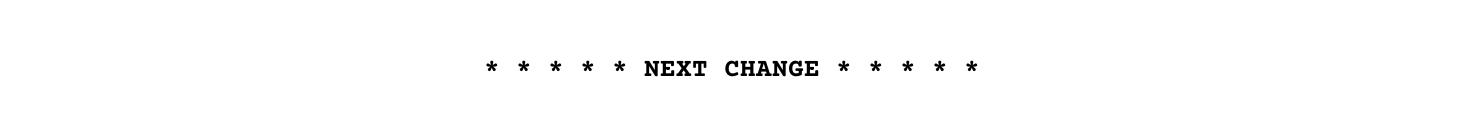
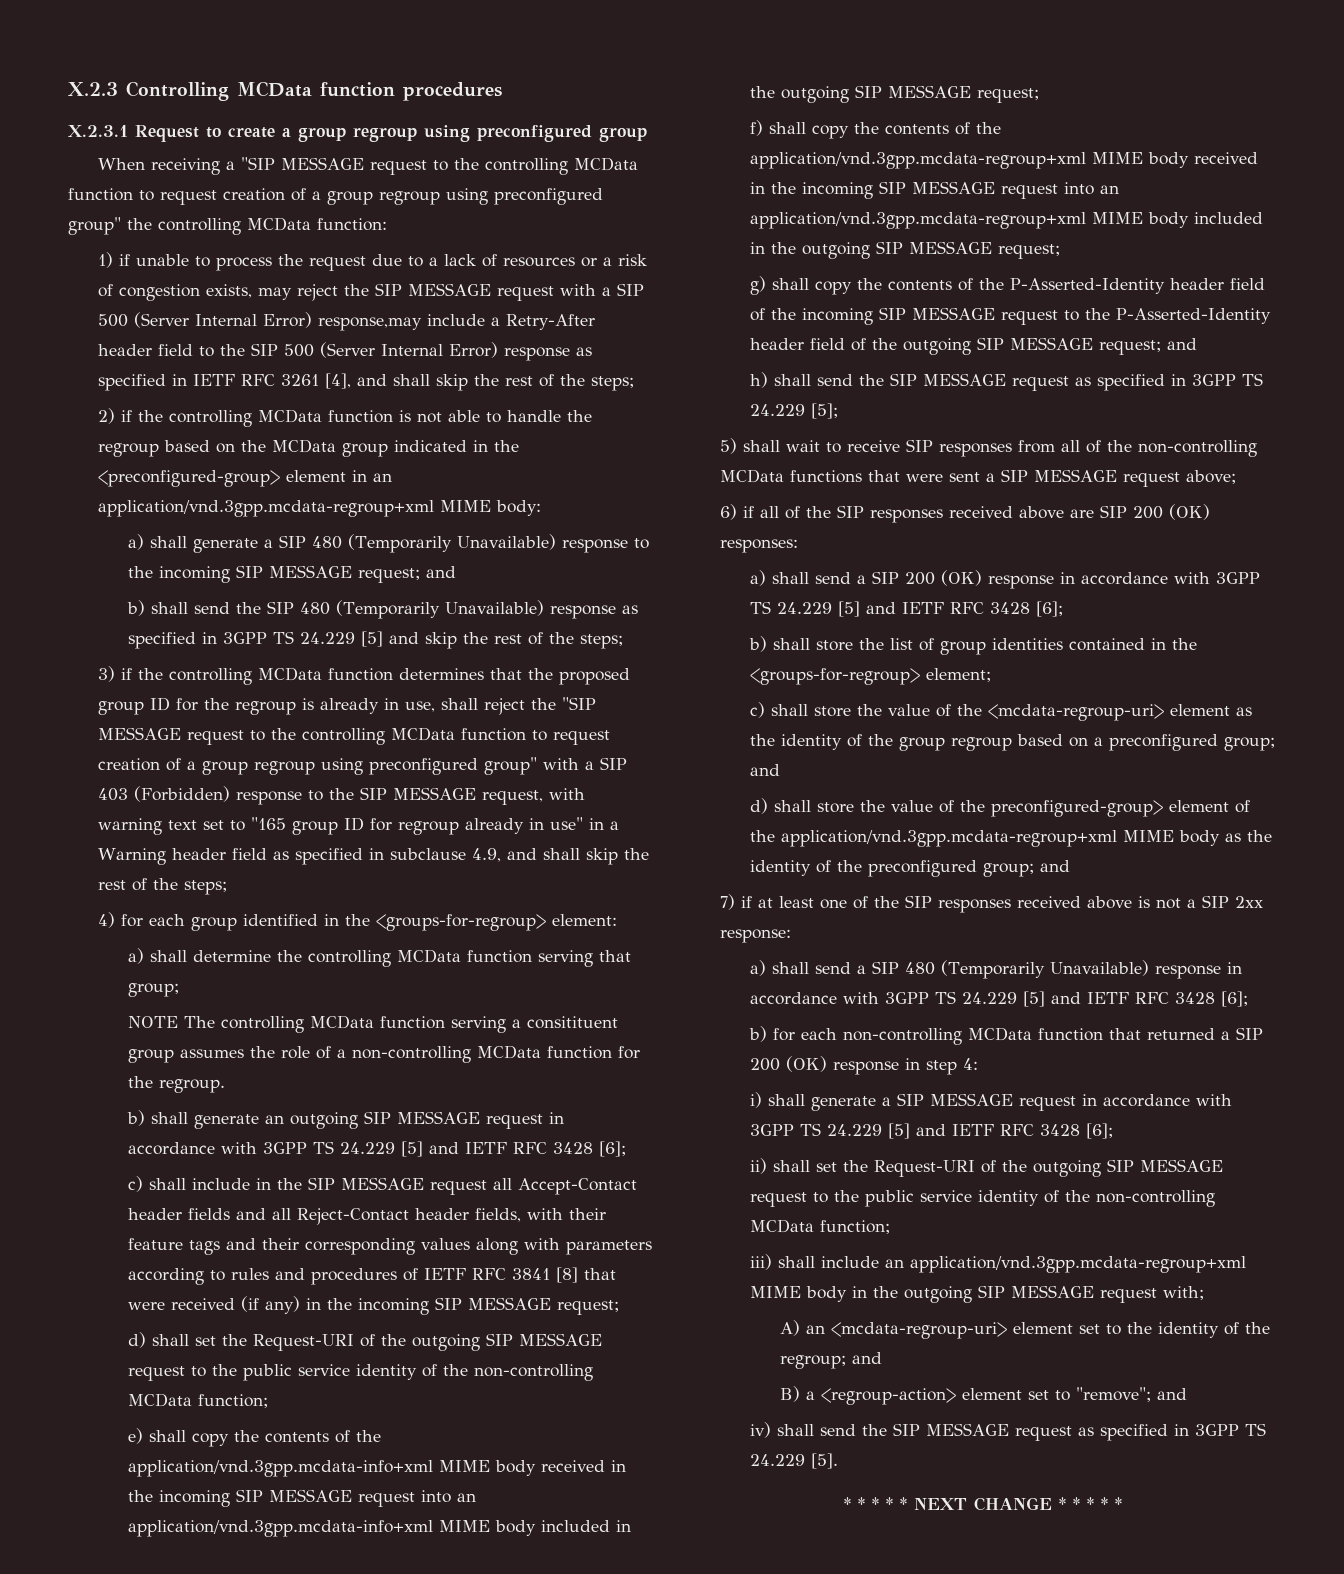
+ X.2.3 Controlling MCData function procedures
+ X.2.3.1 Request to create a group regroup using preconfigured group
+ When receiving a "SIP MESSAGE request to the controlling MCData function to request creation of a group regroup using preconfigured group" the controlling MCData function:
+ 1) if unable to process the request due to a lack of resources or a risk of congestion exists, may reject the SIP MESSAGE request with a SIP 500 (Server Internal Error) response,may include a Retry-After header field to the SIP 500 (Server Internal Error) response as specified in IETF RFC 3261 [4], and shall skip the rest of the steps;
+ 2) if the controlling MCData function is not able to handle the regroup based on the MCData group indicated in the <preconfigured-group> element in an application/vnd.3gpp.mcdata-regroup+xml MIME body:
+ a) shall generate a SIP 480 (Temporarily Unavailable) response to the incoming SIP MESSAGE request; and
+ b) shall send the SIP 480 (Temporarily Unavailable) response as specified in 3GPP TS 24.229 [5] and skip the rest of the steps;
+ 3) if the controlling MCData function determines that the proposed group ID for the regroup is already in use, shall reject the "SIP MESSAGE request to the controlling MCData function to request creation of a group regroup using preconfigured group" with a SIP 403 (Forbidden) response to the SIP MESSAGE request, with warning text set to "165 group ID for regroup already in use" in a Warning header field as specified in subclause 4.9, and shall skip the rest of the steps;
+ 4) for each group identified in the <groups-for-regroup> element:
+ a) shall determine the controlling MCData function serving that group;
+ NOTE The controlling MCData function serving a consitituent group assumes the role of a non-controlling MCData function for the regroup.
+ b) shall generate an outgoing SIP MESSAGE request in accordance with 3GPP TS 24.229 [5] and IETF RFC 3428 [6];
+ c) shall include in the SIP MESSAGE request all Accept-Contact header fields and all Reject-Contact header fields, with their feature tags and their corresponding values along with parameters according to rules and procedures of IETF RFC 3841 [8] that were received (if any) in the incoming SIP MESSAGE request;
+ d) shall set the Request-URI of the outgoing SIP MESSAGE request to the public service identity of the non-controlling MCData function;
+ e) shall copy the contents of the application/vnd.3gpp.mcdata-info+xml MIME body received in the incoming SIP MESSAGE request into an application/vnd.3gpp.mcdata-info+xml MIME body included in the outgoing SIP MESSAGE request;
+ f) shall copy the contents of the application/vnd.3gpp.mcdata-regroup+xml MIME body received in the incoming SIP MESSAGE request into an application/vnd.3gpp.mcdata-regroup+xml MIME body included in the outgoing SIP MESSAGE request;
+ g) shall copy the contents of the P-Asserted-Identity header field of the incoming SIP MESSAGE request to the P-Asserted-Identity header field of the outgoing SIP MESSAGE request; and
+ h) shall send the SIP MESSAGE request as specified in 3GPP TS 24.229 [5];
+ 5) shall wait to receive SIP responses from all of the non-controlling MCData functions that were sent a SIP MESSAGE request above;
+ 6) if all of the SIP responses received above are SIP 200 (OK) responses:
+ a) shall send a SIP 200 (OK) response in accordance with 3GPP TS 24.229 [5] and IETF RFC 3428 [6];
+ b) shall store the list of group identities contained in the <groups-for-regroup> element;
+ c) shall store the value of the <mcdata-regroup-uri> element as the identity of the group regroup based on a preconfigured group; and
+ d) shall store the value of the preconfigured-group> element of the application/vnd.3gpp.mcdata-regroup+xml MIME body as the identity of the preconfigured group; and
+ 7) if at least one of the SIP responses received above is not a SIP 2xx response:
+ a) shall send a SIP 480 (Temporarily Unavailable) response in accordance with 3GPP TS 24.229 [5] and IETF RFC 3428 [6];
+ b) for each non-controlling MCData function that returned a SIP 200 (OK) response in step 4:
+ i) shall generate a SIP MESSAGE request in accordance with 3GPP TS 24.229 [5] and IETF RFC 3428 [6];
+ ii) shall set the Request-URI of the outgoing SIP MESSAGE request to the public service identity of the non-controlling MCData function;
+ iii) shall include an application/vnd.3gpp.mcdata-regroup+xml MIME body in the outgoing SIP MESSAGE request with;
+ A) an <mcdata-regroup-uri> element set to the identity of the regroup; and
+ B) a <regroup-action> element set to "remove"; and
+ iv) shall send the SIP MESSAGE request as specified in 3GPP TS 24.229 [5].

